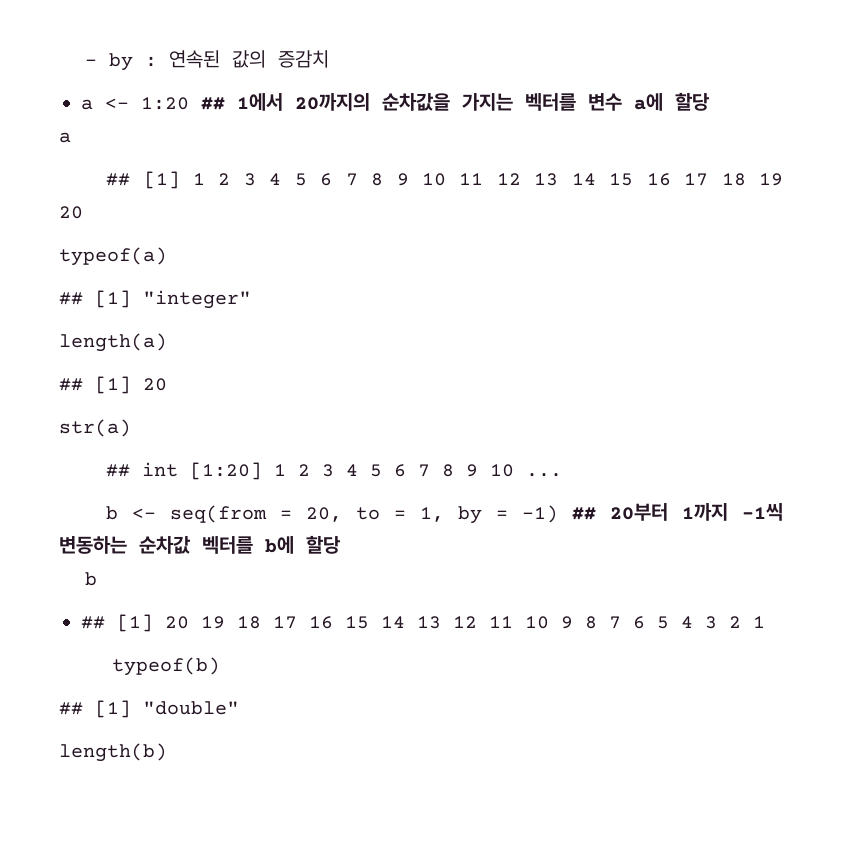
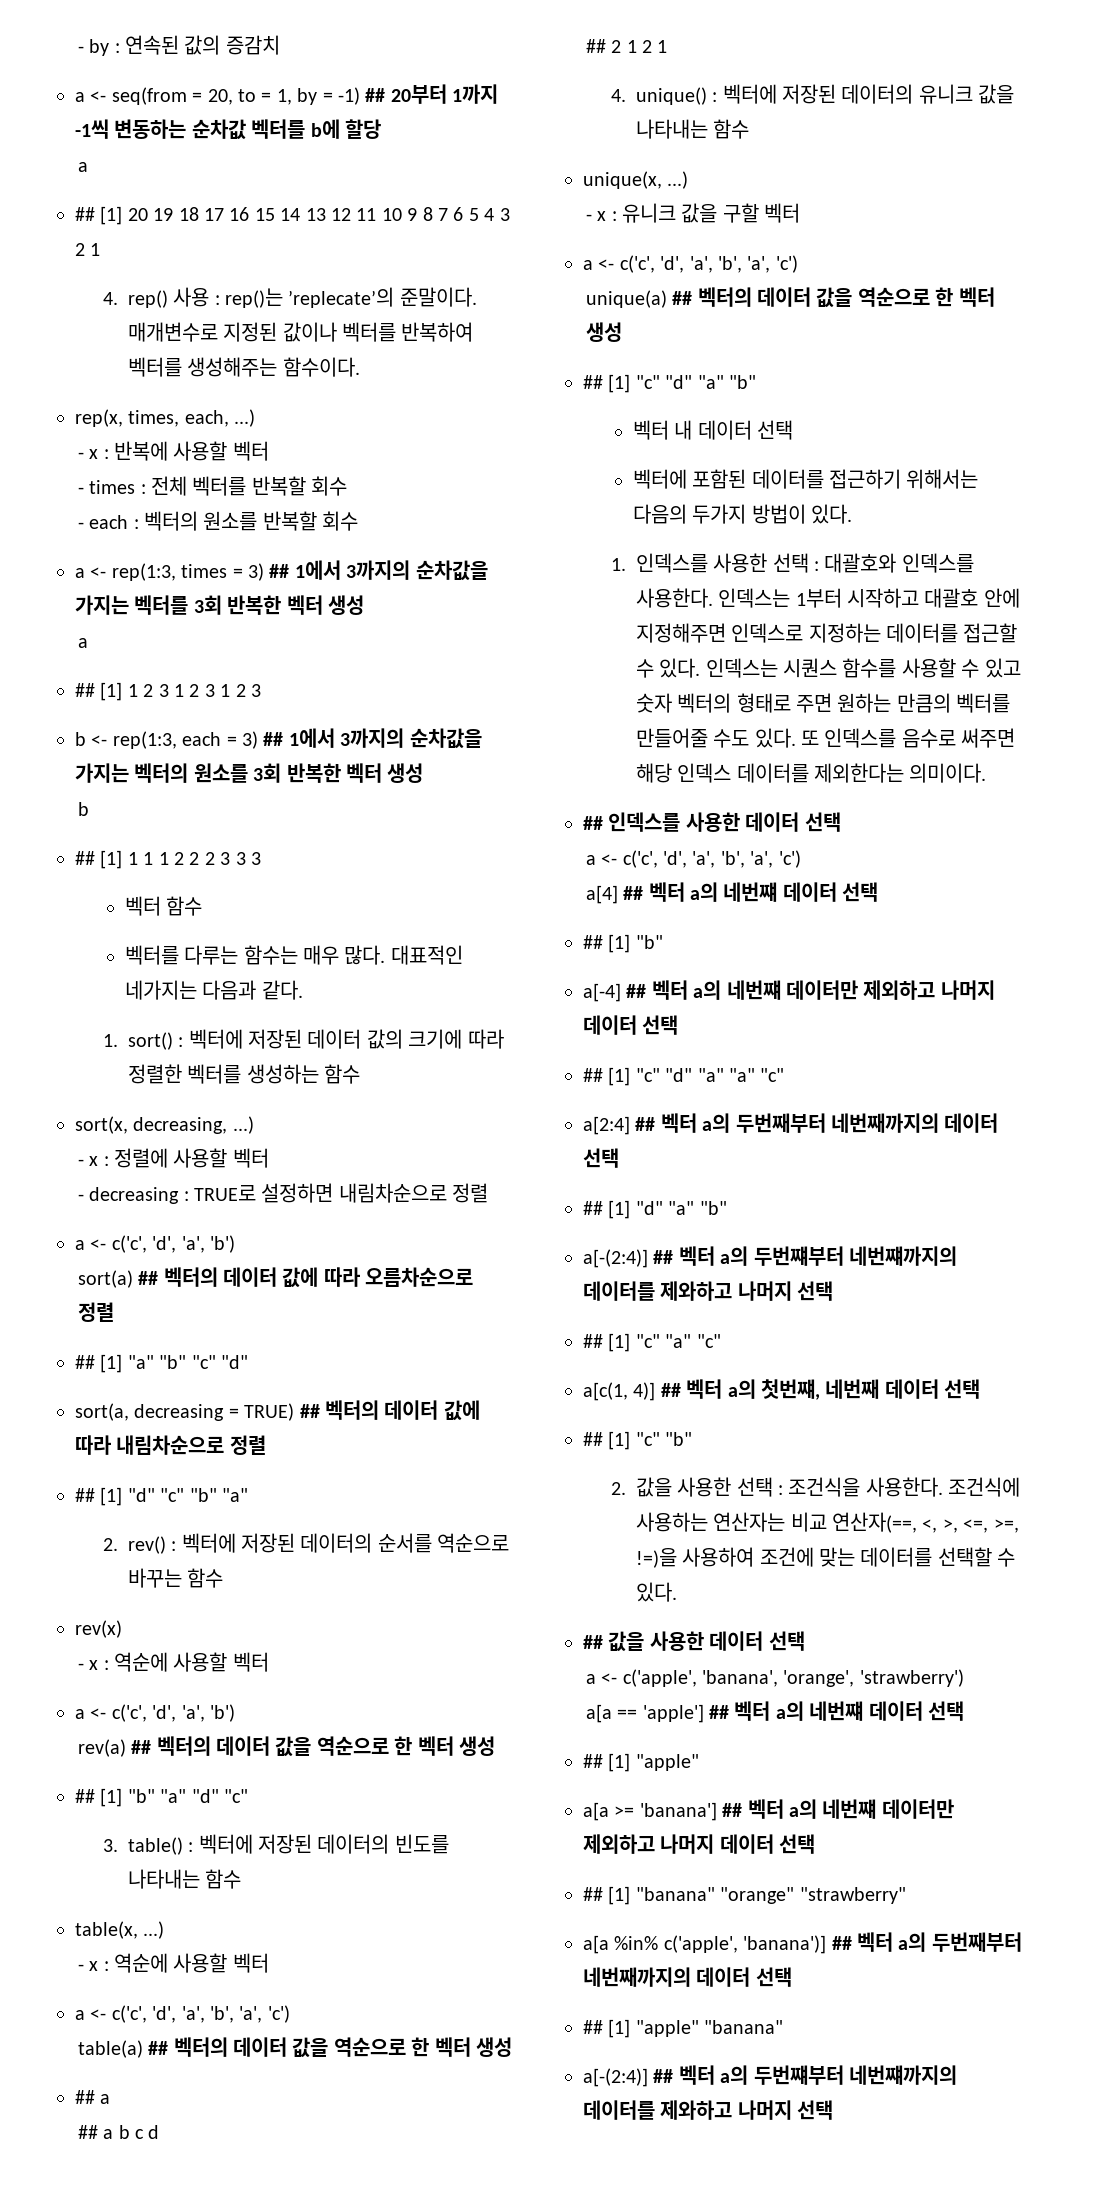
- a <- 1:20 ## 1에서 20까지의 순차값을 가지는 벡터를 변수 a에 할당
+ a <- seq(from = 20, to = 1, by = -1) ## 20부터 1까지 -1씩 변동하는 순차값 벡터를 b에 할당
  a
- ## [1] 1 2 3 4 5 6 7 8 9 10 11 12 13 14 15 16 17 18 19 20
- typeof(a)
- ## [1] "integer"
- length(a)
- ## [1] 20
- str(a)
- ## int [1:20] 1 2 3 4 5 6 7 8 9 10 ...
- b <- seq(from = 20, to = 1, by = -1) ## 20부터 1까지 -1씩 변동하는 순차값 벡터를 b에 할당
- b
- typeof(b)
- ## [1] "double"
- length(b)
+ 4. rep() 사용 : rep()는 ’replecate’의 준말이다. 매개변수로 지정된 값이나 벡터를 반복하여 벡터를 생성해주는 함수이다.
+ rep(x, times, each, ...)
+ - x : 반복에 사용할 벡터
+ - times : 전체 벡터를 반복할 회수
+ - each : 벡터의 원소를 반복할 회수
+ a <- rep(1:3, times = 3) ## 1에서 3까지의 순차값을 가지는 벡터를 3회 반복한 벡터 생성
+ a
+ ## [1] 1 2 3 1 2 3 1 2 3
+ b <- rep(1:3, each = 3) ## 1에서 3까지의 순차값을 가지는 벡터의 원소를 3회 반복한 벡터 생성
+ b
+ ## [1] 1 1 1 2 2 2 3 3 3
+ 벡터 함수
+ 벡터를 다루는 함수는 매우 많다. 대표적인 네가지는 다음과 같다.
+ 1. sort() : 벡터에 저장된 데이터 값의 크기에 따라 정렬한 벡터를 생성하는 함수
+ sort(x, decreasing, ...)
+ - x : 정렬에 사용할 벡터
+ - decreasing : TRUE로 설정하면 내림차순으로 정렬
+ a <- c('c', 'd', 'a', 'b')
+ sort(a) ## 벡터의 데이터 값에 따라 오름차순으로 정렬
+ ## [1] "a" "b" "c" "d"
+ sort(a, decreasing = TRUE) ## 벡터의 데이터 값에 따라 내림차순으로 정렬
+ ## [1] "d" "c" "b" "a"
+ 2. rev() : 벡터에 저장된 데이터의 순서를 역순으로 바꾸는 함수
+ rev(x)
+ - x : 역순에 사용할 벡터
+ a <- c('c', 'd', 'a', 'b')
+ rev(a) ## 벡터의 데이터 값을 역순으로 한 벡터 생성
+ ## [1] "b" "a" "d" "c"
+ 3. table() : 벡터에 저장된 데이터의 빈도를 나타내는 함수
+ table(x, ...)
+ - x : 역순에 사용할 벡터
+ a <- c('c', 'd', 'a', 'b', 'a', 'c')
+ table(a) ## 벡터의 데이터 값을 역순으로 한 벡터 생성
+ ## a
+ ## a b c d
+ ## 2 1 2 1
+ 4. unique() : 벡터에 저장된 데이터의 유니크 값을 나타내는 함수
+ unique(x, ...)
+ - x : 유니크 값을 구할 벡터
+ a <- c('c', 'd', 'a', 'b', 'a', 'c')
+ unique(a) ## 벡터의 데이터 값을 역순으로 한 벡터 생성
+ ## [1] "c" "d" "a" "b"
+ 벡터 내 데이터 선택
+ 벡터에 포함된 데이터를 접근하기 위해서는 다음의 두가지 방법이 있다.
+ 1. 인덱스를 사용한 선택 : 대괄호와 인덱스를 사용한다. 인덱스는 1부터 시작하고 대괄호 안에 지정해주면 인덱스로 지정하는 데이터를 접근할 수 있다. 인덱스는 시퀀스 함수를 사용할 수 있고 숫자 벡터의 형태로 주면 원하는 만큼의 벡터를 만들어줄 수도 있다. 또 인덱스를 음수로 써주면 해당 인덱스 데이터를 제외한다는 의미이다.
+ ## 인덱스를 사용한 데이터 선택
+ a <- c('c', 'd', 'a', 'b', 'a', 'c')
+ a[4] ## 벡터 a의 네번쨰 데이터 선택
+ ## [1] "b"
+ a[-4] ## 벡터 a의 네번쨰 데이터만 제외하고 나머지 데이터 선택
+ ## [1] "c" "d" "a" "a" "c"
+ a[2:4] ## 벡터 a의 두번째부터 네번째까지의 데이터 선택
+ ## [1] "d" "a" "b"
+ a[-(2:4)] ## 벡터 a의 두번쨰부터 네번쨰까지의 데이터를 제와하고 나머지 선택
+ ## [1] "c" "a" "c"
+ a[c(1, 4)] ## 벡터 a의 첫번쨰, 네번째 데이터 선택
+ ## [1] "c" "b"
+ 2. 값을 사용한 선택 : 조건식을 사용한다. 조건식에 사용하는 연산자는 비교 연산자(==, <, >, <=, >=, !=)을 사용하여 조건에 맞는 데이터를 선택할 수 있다.
+ ## 값을 사용한 데이터 선택
+ a <- c('apple', 'banana', 'orange', 'strawberry')
+ a[a == 'apple'] ## 벡터 a의 네번쨰 데이터 선택
+ ## [1] "apple"
+ a[a >= 'banana'] ## 벡터 a의 네번쨰 데이터만 제외하고 나머지 데이터 선택
+ ## [1] "banana" "orange" "strawberry"
+ a[a %in% c('apple', 'banana')] ## 벡터 a의 두번째부터 네번째까지의 데이터 선택
+ ## [1] "apple" "banana"
+ a[-(2:4)] ## 벡터 a의 두번쨰부터 네번쨰까지의 데이터를 제와하고 나머지 선택

